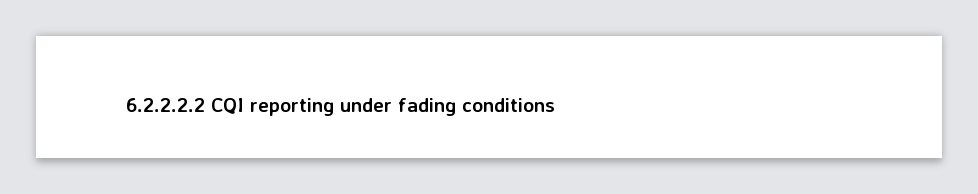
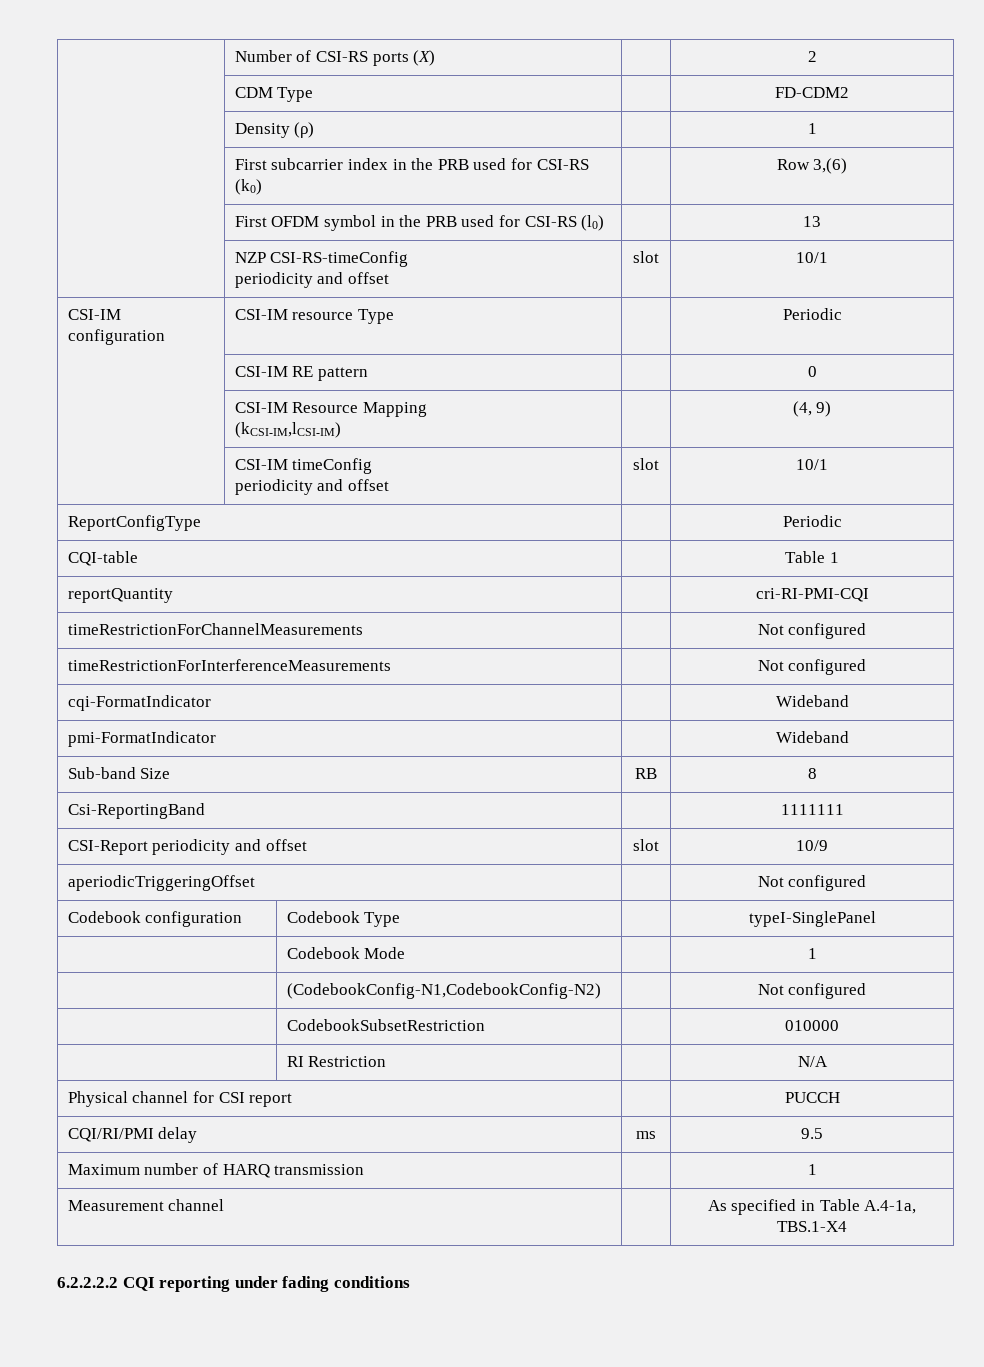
+ | Number of CSI-RS ports (X) | | 2
+ | CDM Type | | FD-CDM2
+ | Density (ρ) | | 1
+ | First subcarrier index in the PRB used for CSI-RS (k0) | | Row 3,(6)
+ | First OFDM symbol in the PRB used for CSI-RS (l0) | | 13
+ | NZP CSI-RS-timeConfig
+ periodicity and offset | slot | 10/1
+ CSI-IM configuration | CSI-IM resource Type | | Periodic
+ | CSI-IM RE pattern | | 0
+ | CSI-IM Resource Mapping
+ (kCSI-IM,lCSI-IM) | | (4, 9)
+ | CSI-IM timeConfig
+ periodicity and offset | slot | 10/1
+ ReportConfigType | | Periodic
+ CQI-table | | Table 1
+ reportQuantity | | cri-RI-PMI-CQI
+ timeRestrictionForChannelMeasurements | | Not configured
+ timeRestrictionForInterferenceMeasurements | | Not configured
+ cqi-FormatIndicator | | Wideband
+ pmi-FormatIndicator | | Wideband
+ Sub-band Size | RB | 8
+ Csi-ReportingBand | | 1111111
+ CSI-Report periodicity and offset | slot | 10/9
+ aperiodicTriggeringOffset | | Not configured
+ Codebook configuration | Codebook Type | | typeI-SinglePanel
+ | Codebook Mode | | 1
+ | (CodebookConfig-N1,CodebookConfig-N2) | | Not configured
+ | CodebookSubsetRestriction | | 010000
+ | RI Restriction | | N/A
+ Physical channel for CSI report | | PUCCH
+ CQI/RI/PMI delay | ms | 9.5
+ Maximum number of HARQ transmission | | 1
+ Measurement channel | | As specified in Table A.4-1a, TBS.1-X4

